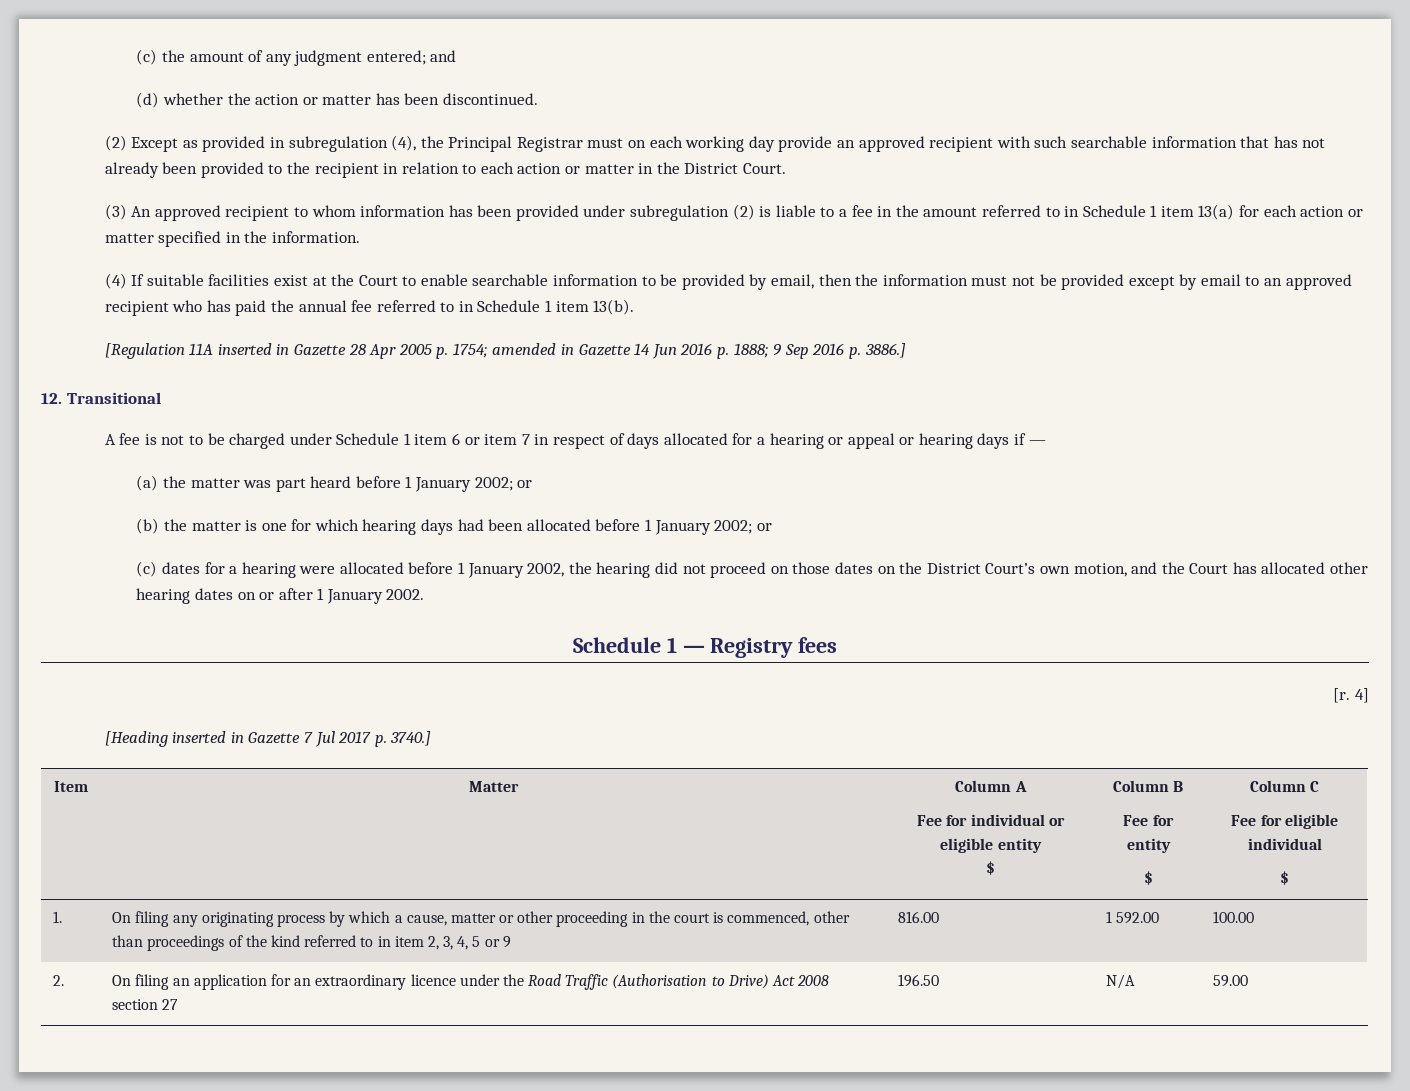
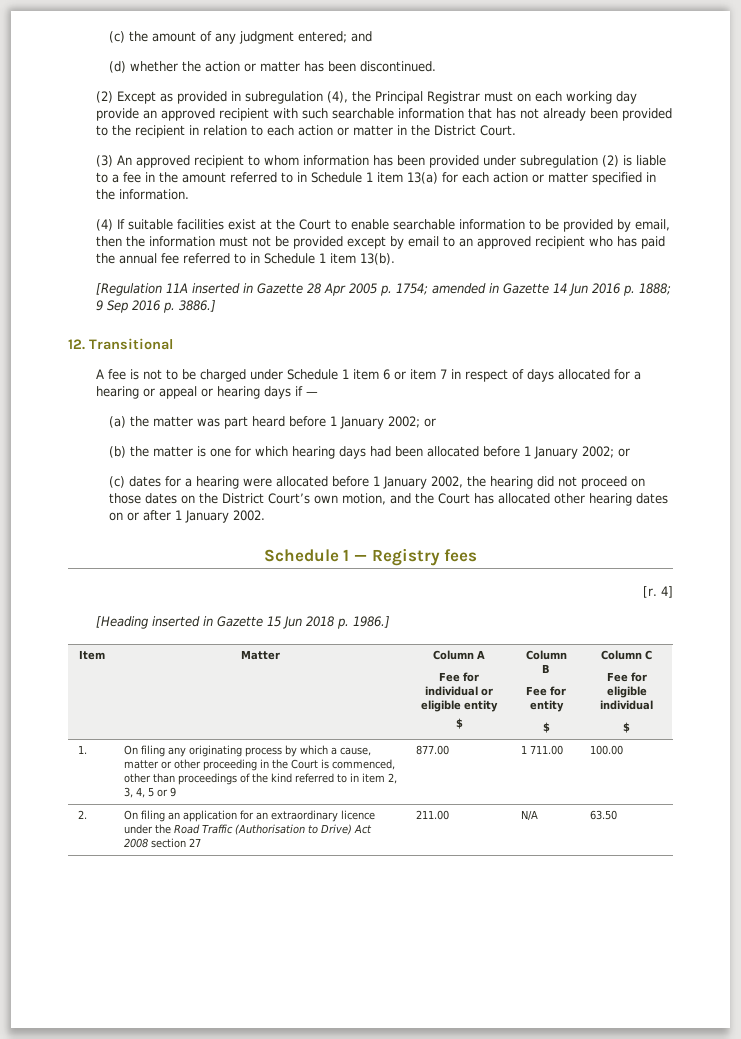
- [Heading inserted in Gazette 7 Jul 2017 p. 3740.]
+ [Heading inserted in Gazette 15 Jun 2018 p. 1986.]
- 1. | On filing any originating process by which a cause, matter or other proceeding in the court is commenced, other than proceedings of the kind referred to in item 2, 3, 4, 5 or 9 | 816.00 | 1 592.00 | 100.00
+ 1. | On filing any originating process by which a cause, matter or other proceeding in the Court is commenced, other than proceedings of the kind referred to in item 2, 3, 4, 5 or 9 | 877.00 | 1 711.00 | 100.00
- 2. | On filing an application for an extraordinary licence under the Road Traffic (Authorisation to Drive) Act 2008 section 27 | 196.50 | N/A | 59.00
+ 2. | On filing an application for an extraordinary licence under the Road Traffic (Authorisation to Drive) Act 2008 section 27 | 211.00 | N/A | 63.50

